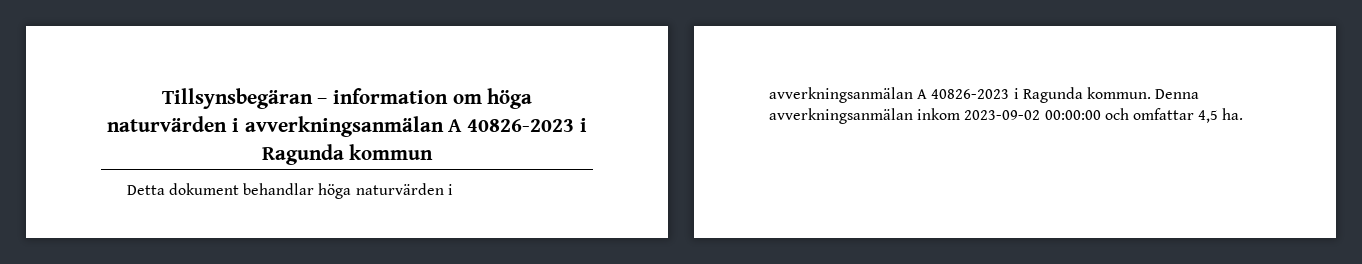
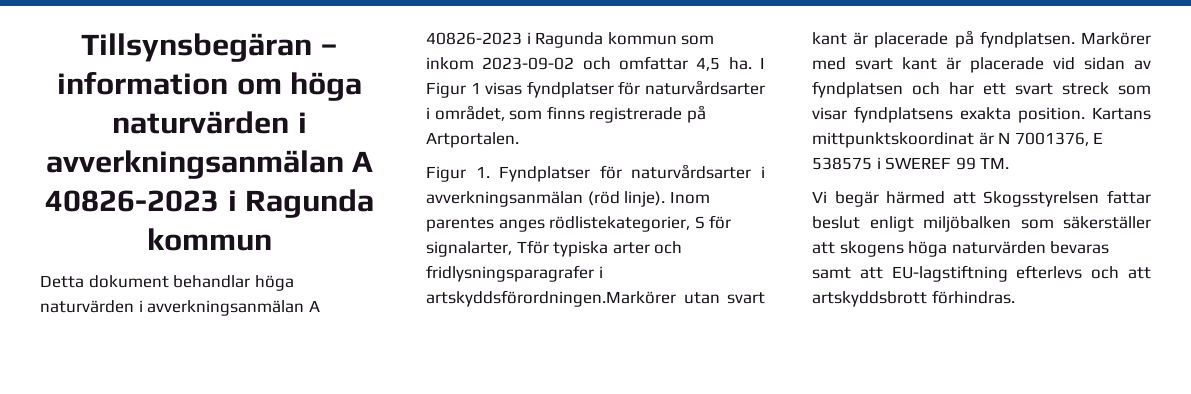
- Detta dokument behandlar höga naturvärden i avverkningsanmälan A 40826-2023 i Ragunda kommun. Denna avverkningsanmälan inkom 2023-09-02 00:00:00 och omfattar 4,5 ha.
+ Detta dokument behandlar höga naturvärden i avverkningsanmälan A 40826-2023 i Ragunda kommun som inkom 2023-09-02 och omfattar 4,5 ha.
+ I Figur 1 visas fyndplatser för naturvårdsarter i området, som finns registrerade på Artportalen.
+ Figur 1. Fyndplatser för naturvårdsarter i avverkningsanmälan (röd linje). Inom parentes anges rödlistekategorier, S för signalarter, Tför typiska arter och fridlysningsparagrafer i artskyddsförordningen.Markörer utan svart kant är placerade på fyndplatsen. Markörer med svart kant är placerade vid sidan av fyndplatsen och har ett svart streck som visar fyndplatsens exakta position. Kartans mittpunktskoordinat är N 7001376, E 538575 i SWEREF 99 TM.
+ Vi begär härmed att Skogsstyrelsen fattar beslut enligt miljöbalken som säkerställer att skogens höga naturvärden bevaras samt att EU-lagstiftning efterlevs och att artskyddsbrott förhindras.

